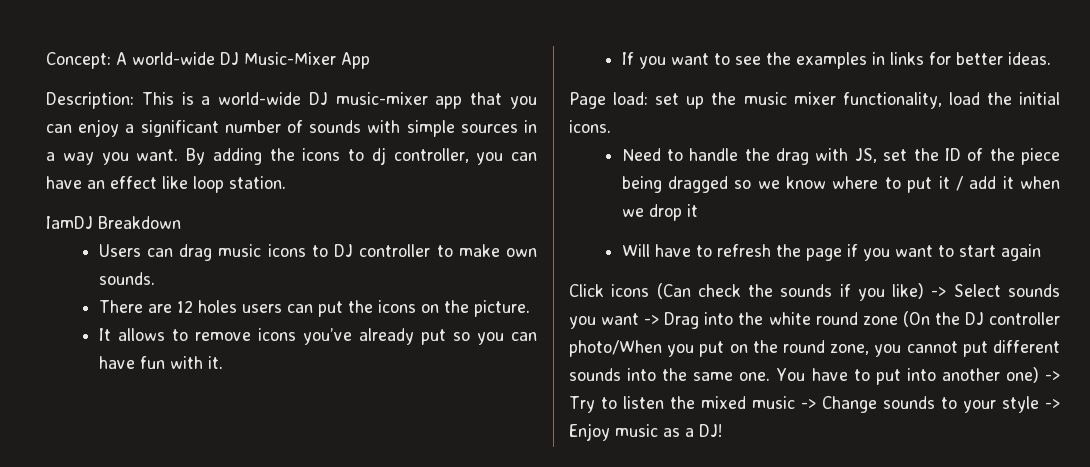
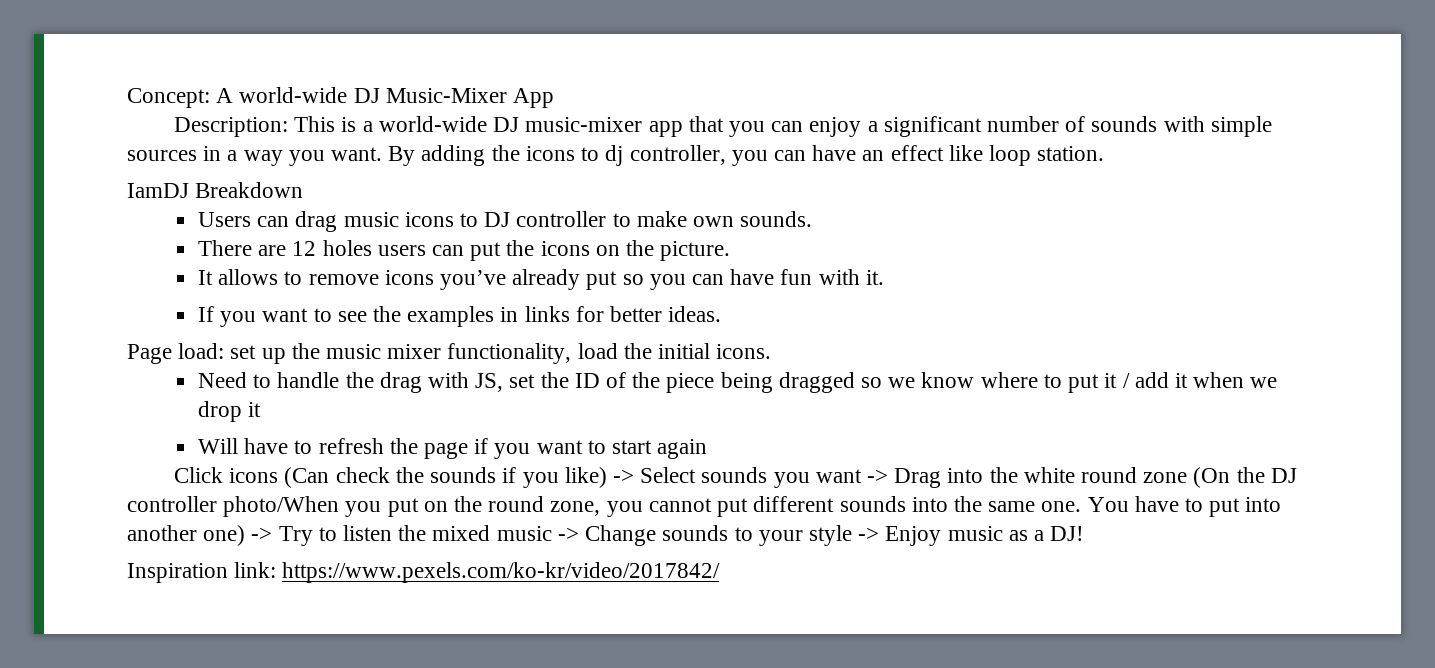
+ Inspiration link: https://www.pexels.com/ko-kr/video/2017842/

